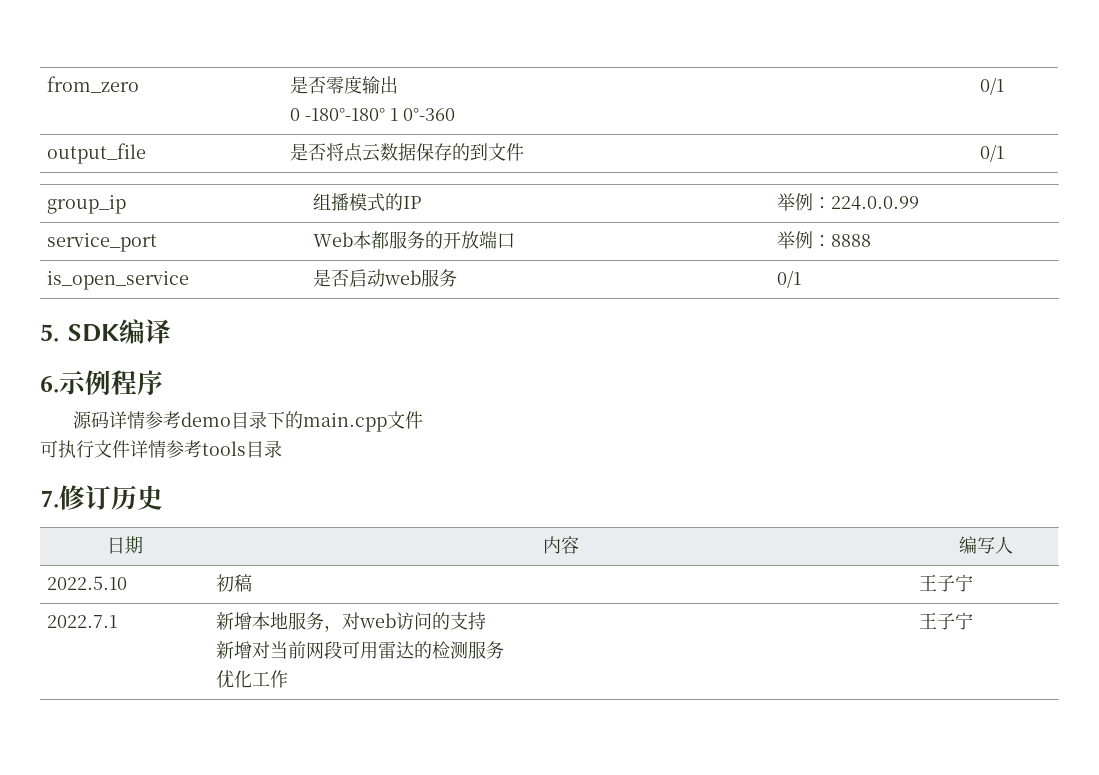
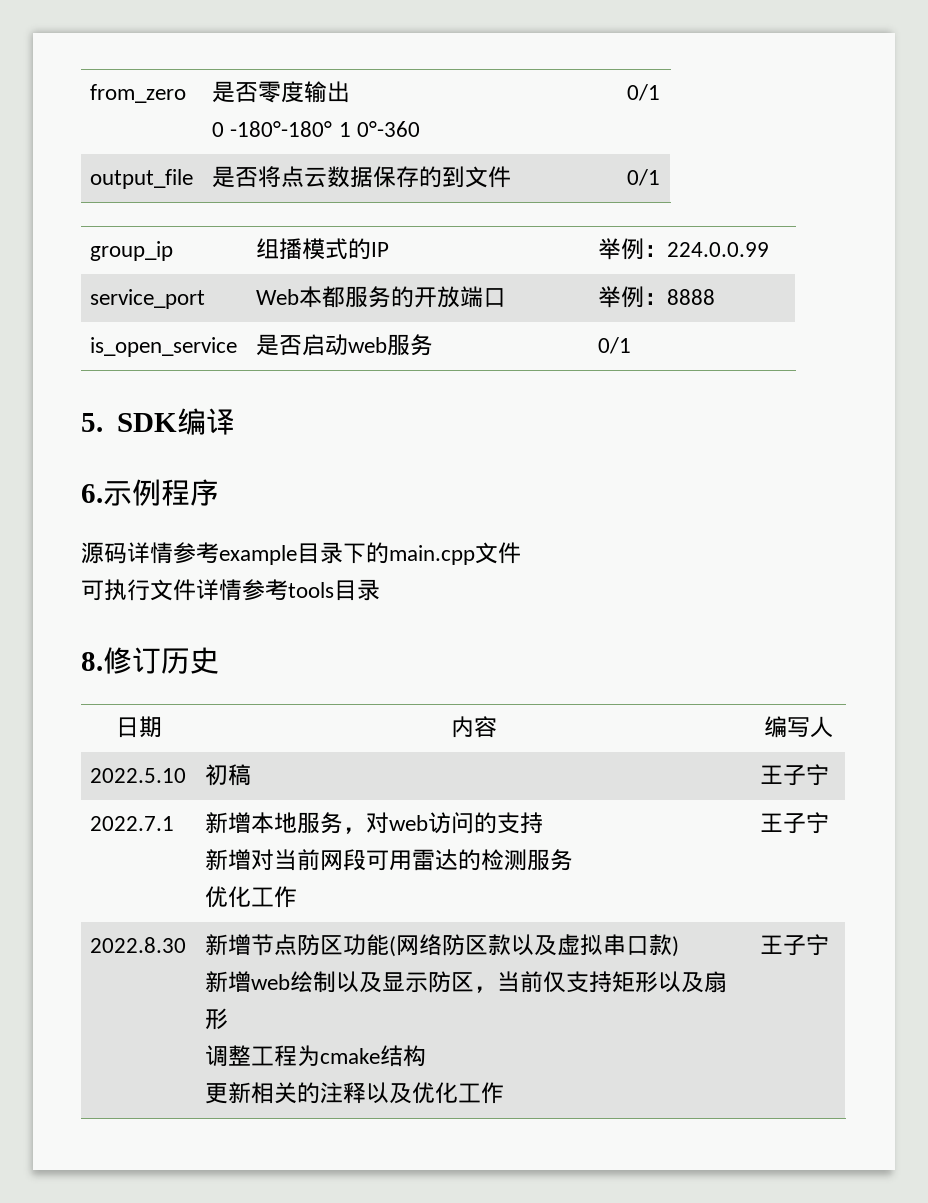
- 源码详情参考demo目录下的main.cpp文件
+ 源码详情参考example目录下的main.cpp文件
- 7.修订历史
+ 8.修订历史
+ 2022.8.30 | 新增节点防区功能(网络防区款以及虚拟串口款)
+ 新增web绘制以及显示防区，当前仅支持矩形以及扇形
+ 调整工程为cmake结构
+ 更新相关的注释以及优化工作 | 王子宁

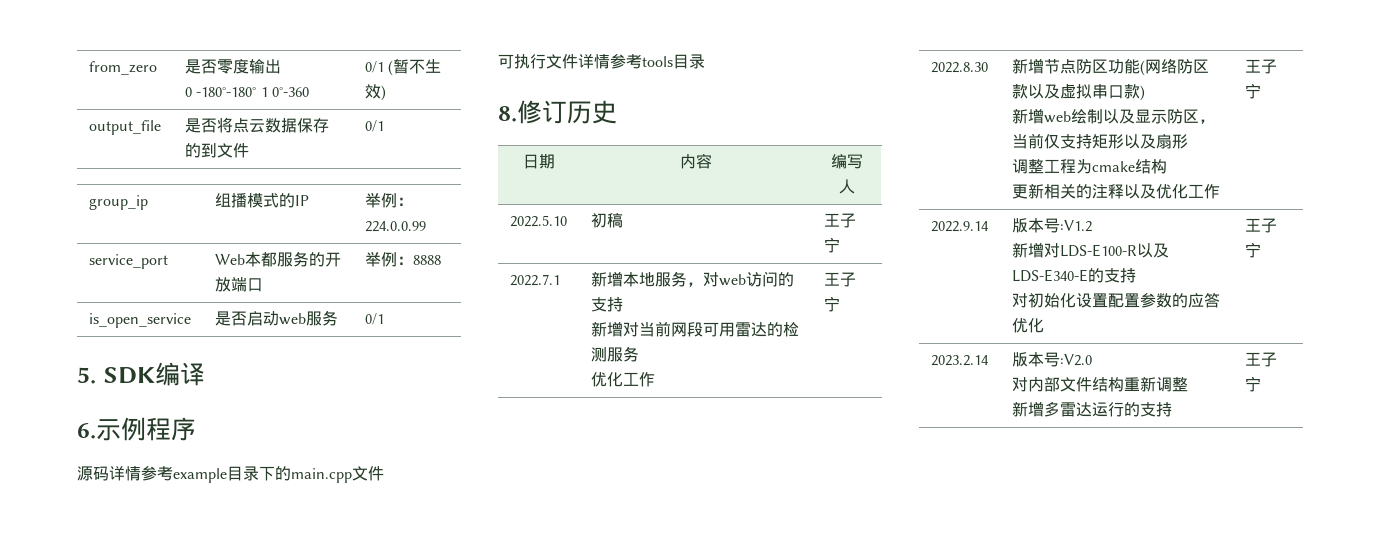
  from_zero | 是否零度输出
- 0 -180°-180° 1 0°-360 | 0/1
+ 0 -180°-180° 1 0°-360 | 0/1 (暂不生效)
+ 2022.9.14 | 版本号:V1.2
+ 新增对LDS-E100-R以及LDS-E340-E的支持
+ 对初始化设置配置参数的应答优化 | 王子宁
+ 2023.2.14 | 版本号:V2.0
+ 对内部文件结构重新调整
+ 新增多雷达运行的支持 | 王子宁

